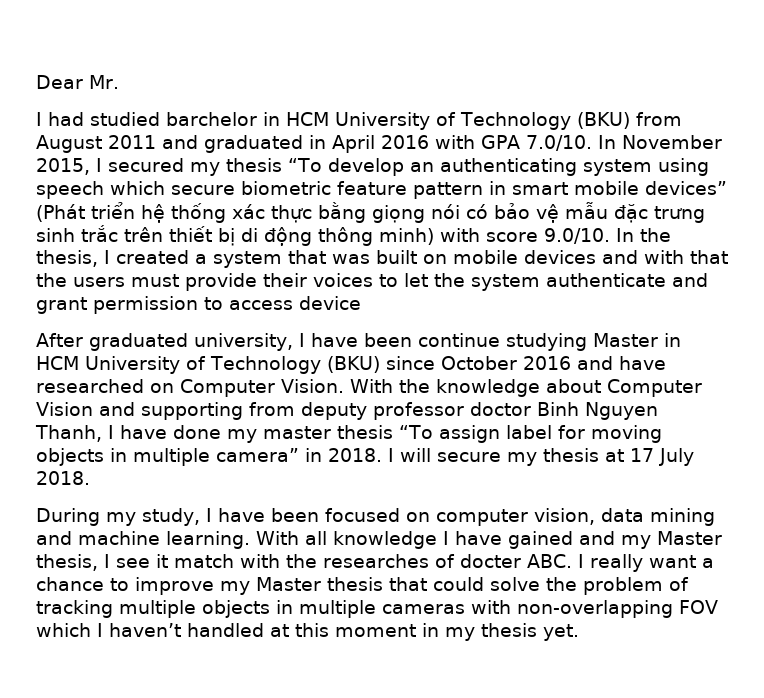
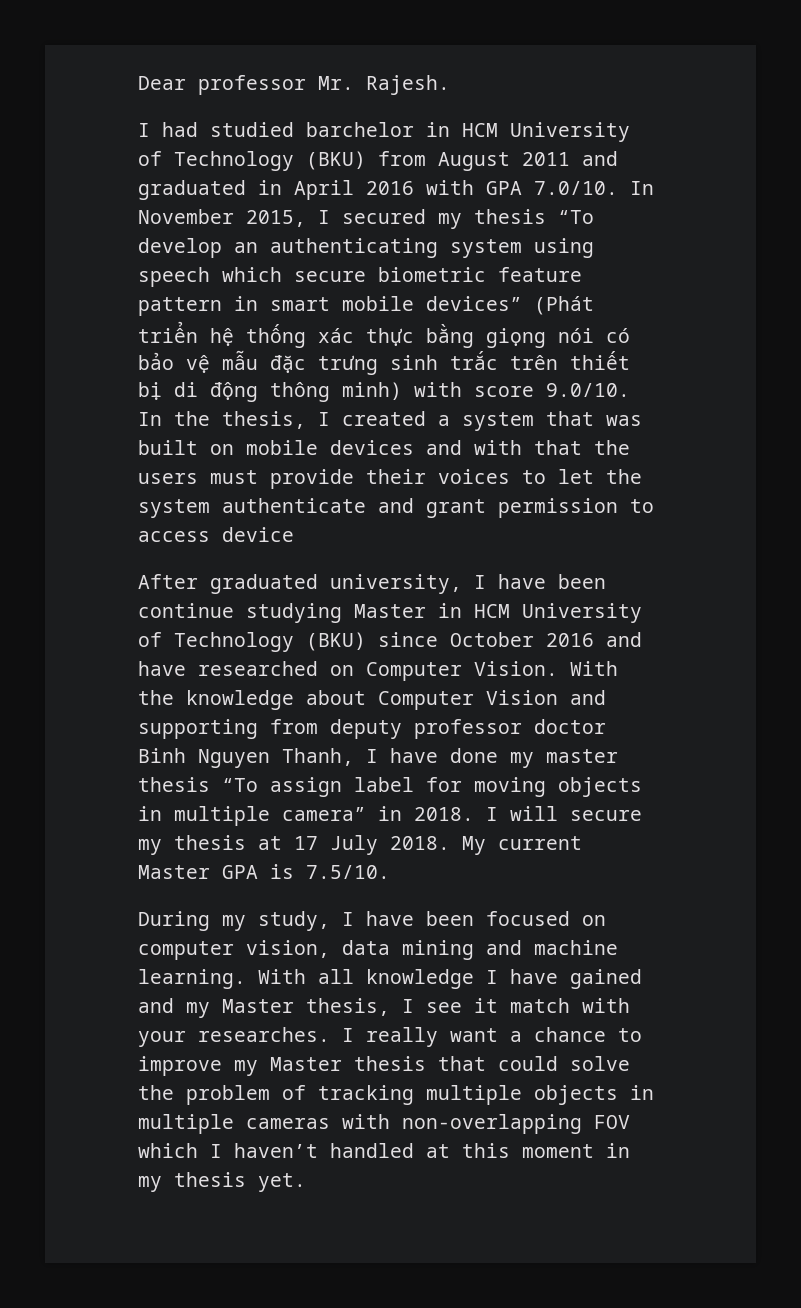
- Dear Mr.
+ Dear professor Mr. Rajesh.
+ My current Master GPA is 7.5/10.
- With all knowledge I have gained and my Master thesis, I see it match with the researches of docter ABC. I really want a chance to improve my Master thesis that could solve the problem of tracking multiple objects in multiple cameras with non-overlapping FOV which I haven’t handled at this moment in my thesis yet.
+ With all knowledge I have gained and my Master thesis, I see it match with your researches. I really want a chance to improve my Master thesis that could solve the problem of tracking multiple objects in multiple cameras with non-overlapping FOV which I haven’t handled at this moment in my thesis yet.

